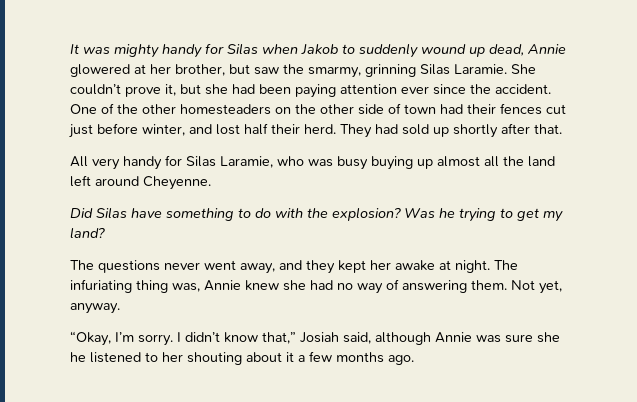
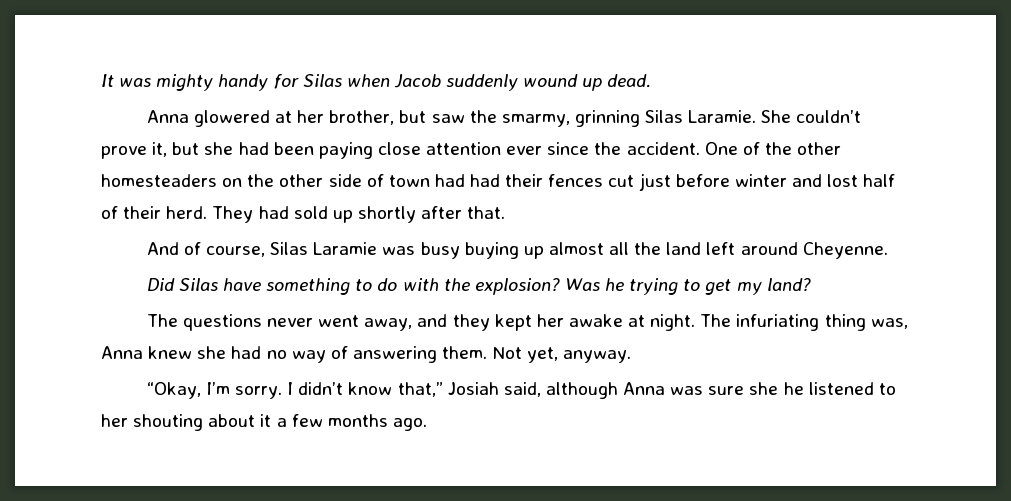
- It was mighty handy for Silas when Jakob to suddenly wound up dead, Annie glowered at her brother, but saw the smarmy, grinning Silas Laramie.
+ It was mighty handy for Silas when Jacob suddenly wound up dead.
+ Anna glowered at her brother, but saw the smarmy, grinning Silas Laramie.
- She couldn’t prove it, but she had been paying attention ever since the accident.
+ She couldn’t prove it, but she had been paying close attention ever since the accident.
- One of the other homesteaders on the other side of town had their fences cut just before winter, and lost half their herd.
+ One of the other homesteaders on the other side of town had had their fences cut just before winter and lost half of their herd.
- All very handy for Silas Laramie, who was busy buying up almost all the land left around Cheyenne.
+ And of course, Silas Laramie was busy buying up almost all the land left around Cheyenne.
- The infuriating thing was, Annie knew she had no way of answering them.
+ The infuriating thing was, Anna knew she had no way of answering them.
- I didn’t know that,” Josiah said, although Annie was sure she he listened to her shouting about it a few months ago.
+ I didn’t know that,” Josiah said, although Anna was sure she he listened to her shouting about it a few months ago.

